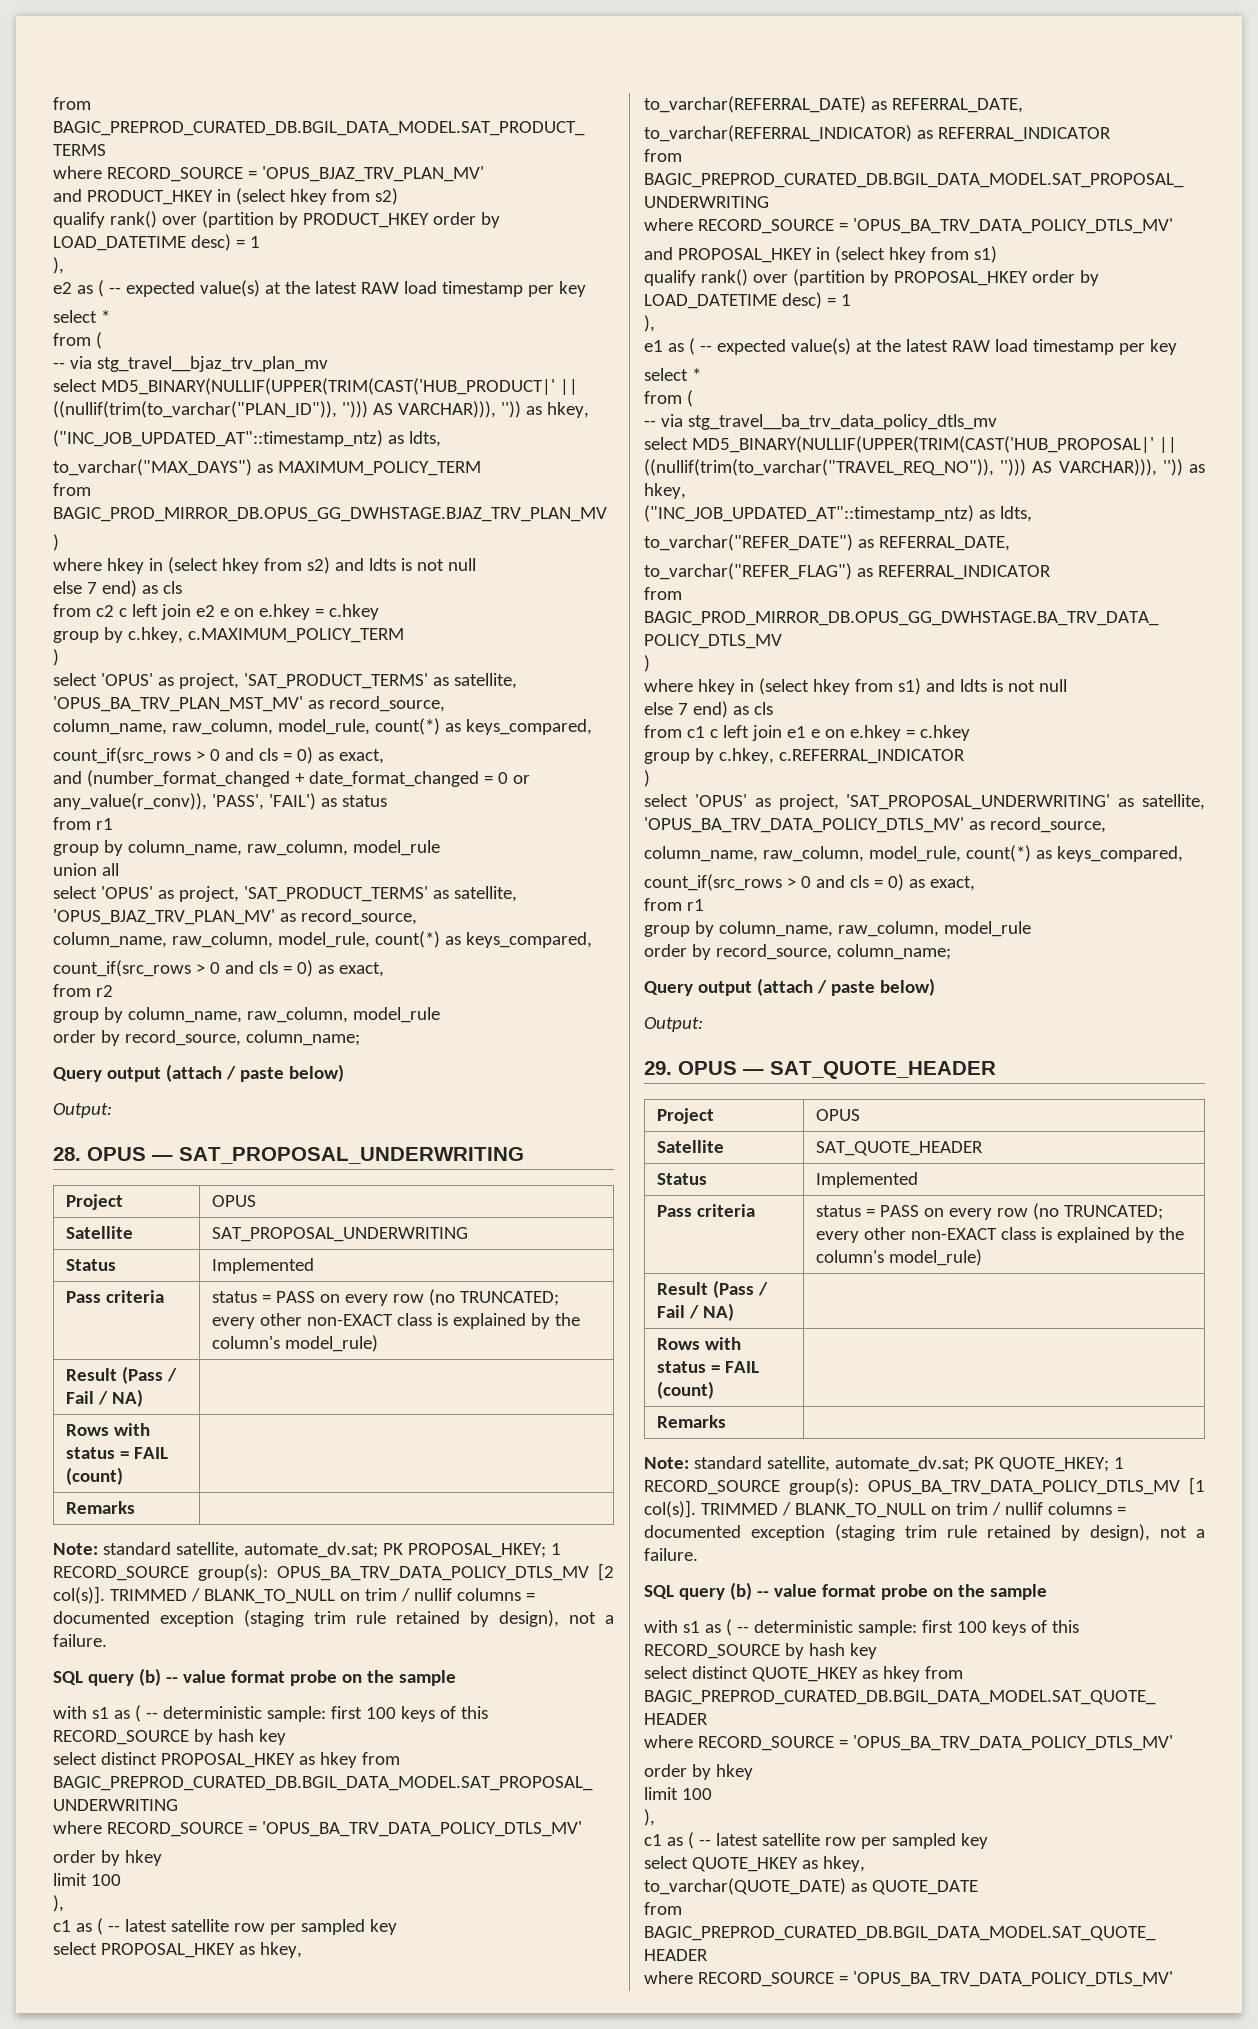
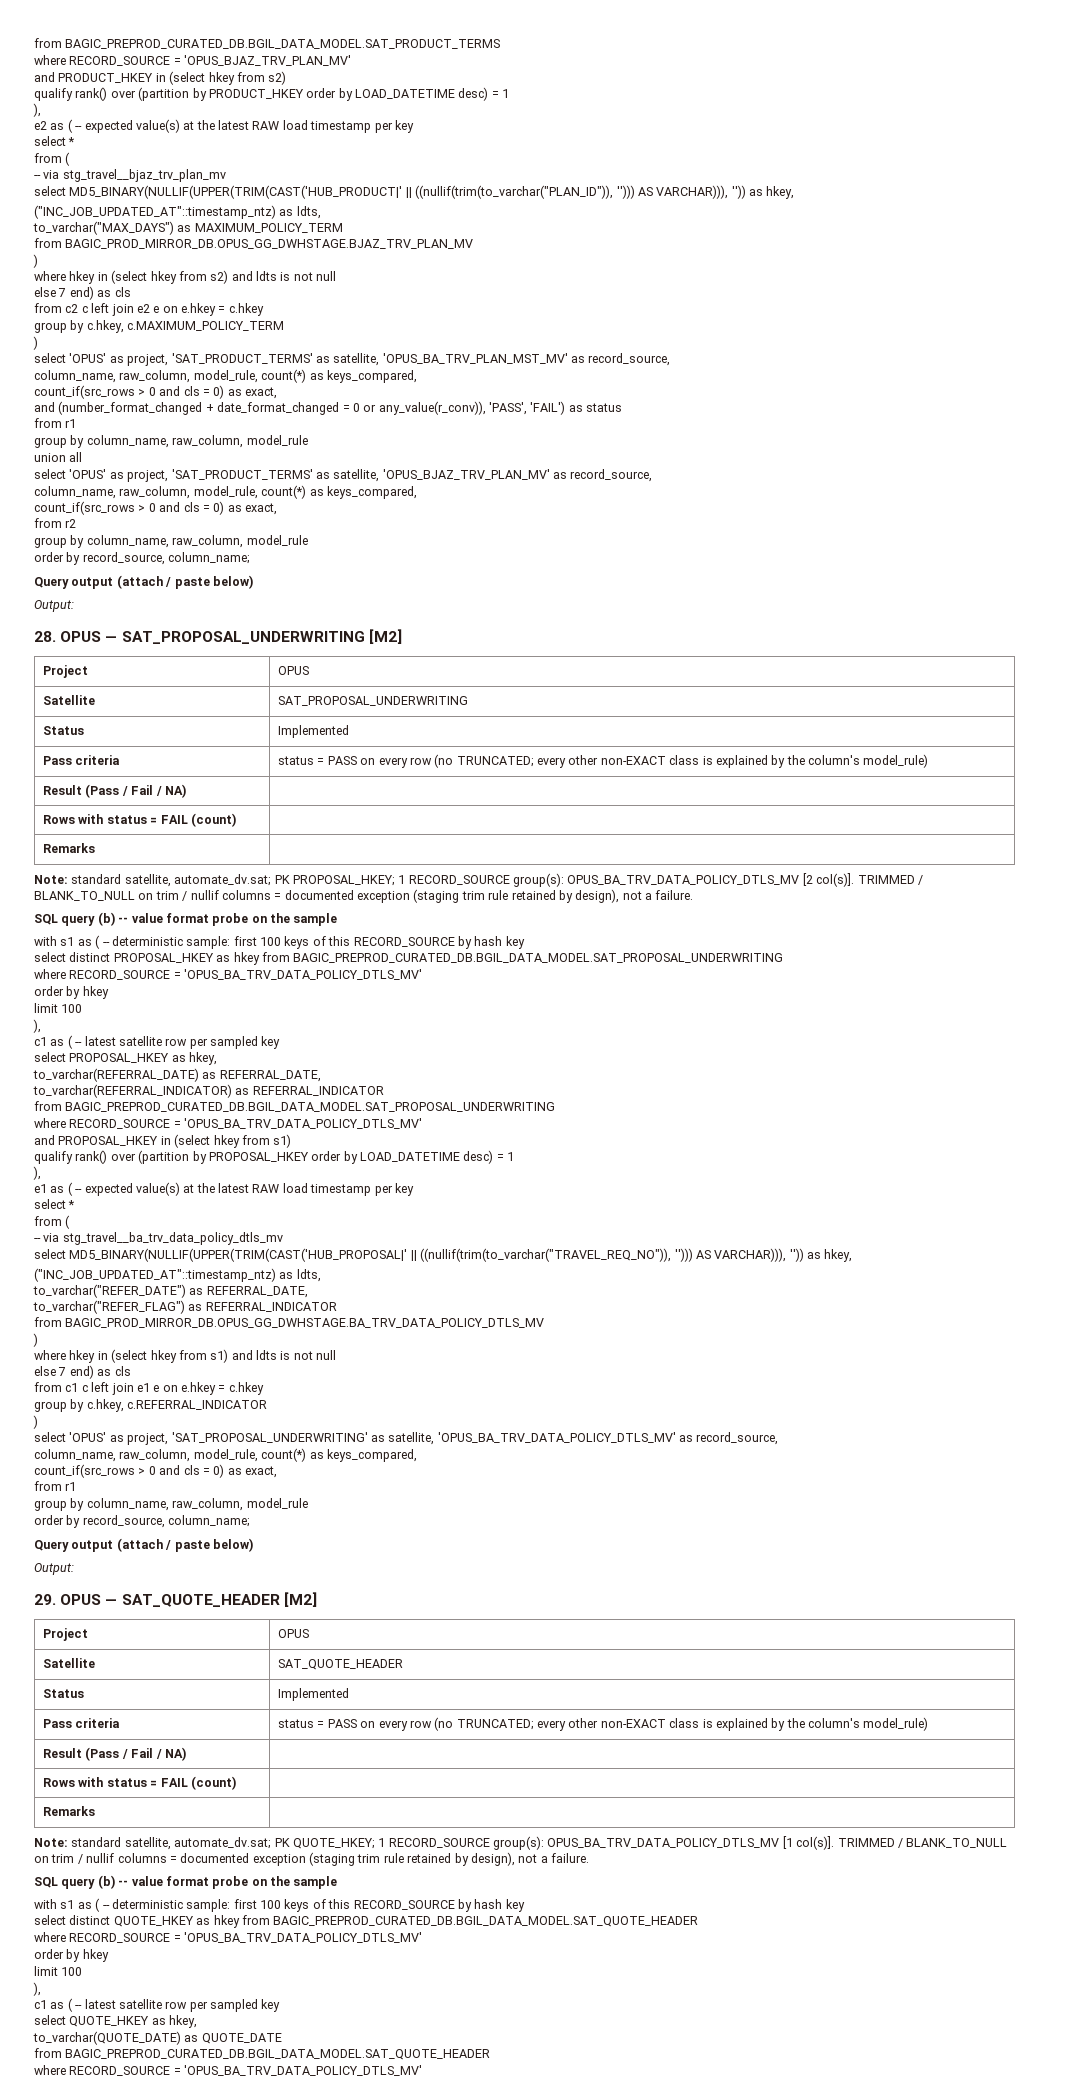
- 28. OPUS — SAT_PROPOSAL_UNDERWRITING
+ 28. OPUS — SAT_PROPOSAL_UNDERWRITING [M2]
- 29. OPUS — SAT_QUOTE_HEADER
+ 29. OPUS — SAT_QUOTE_HEADER [M2]

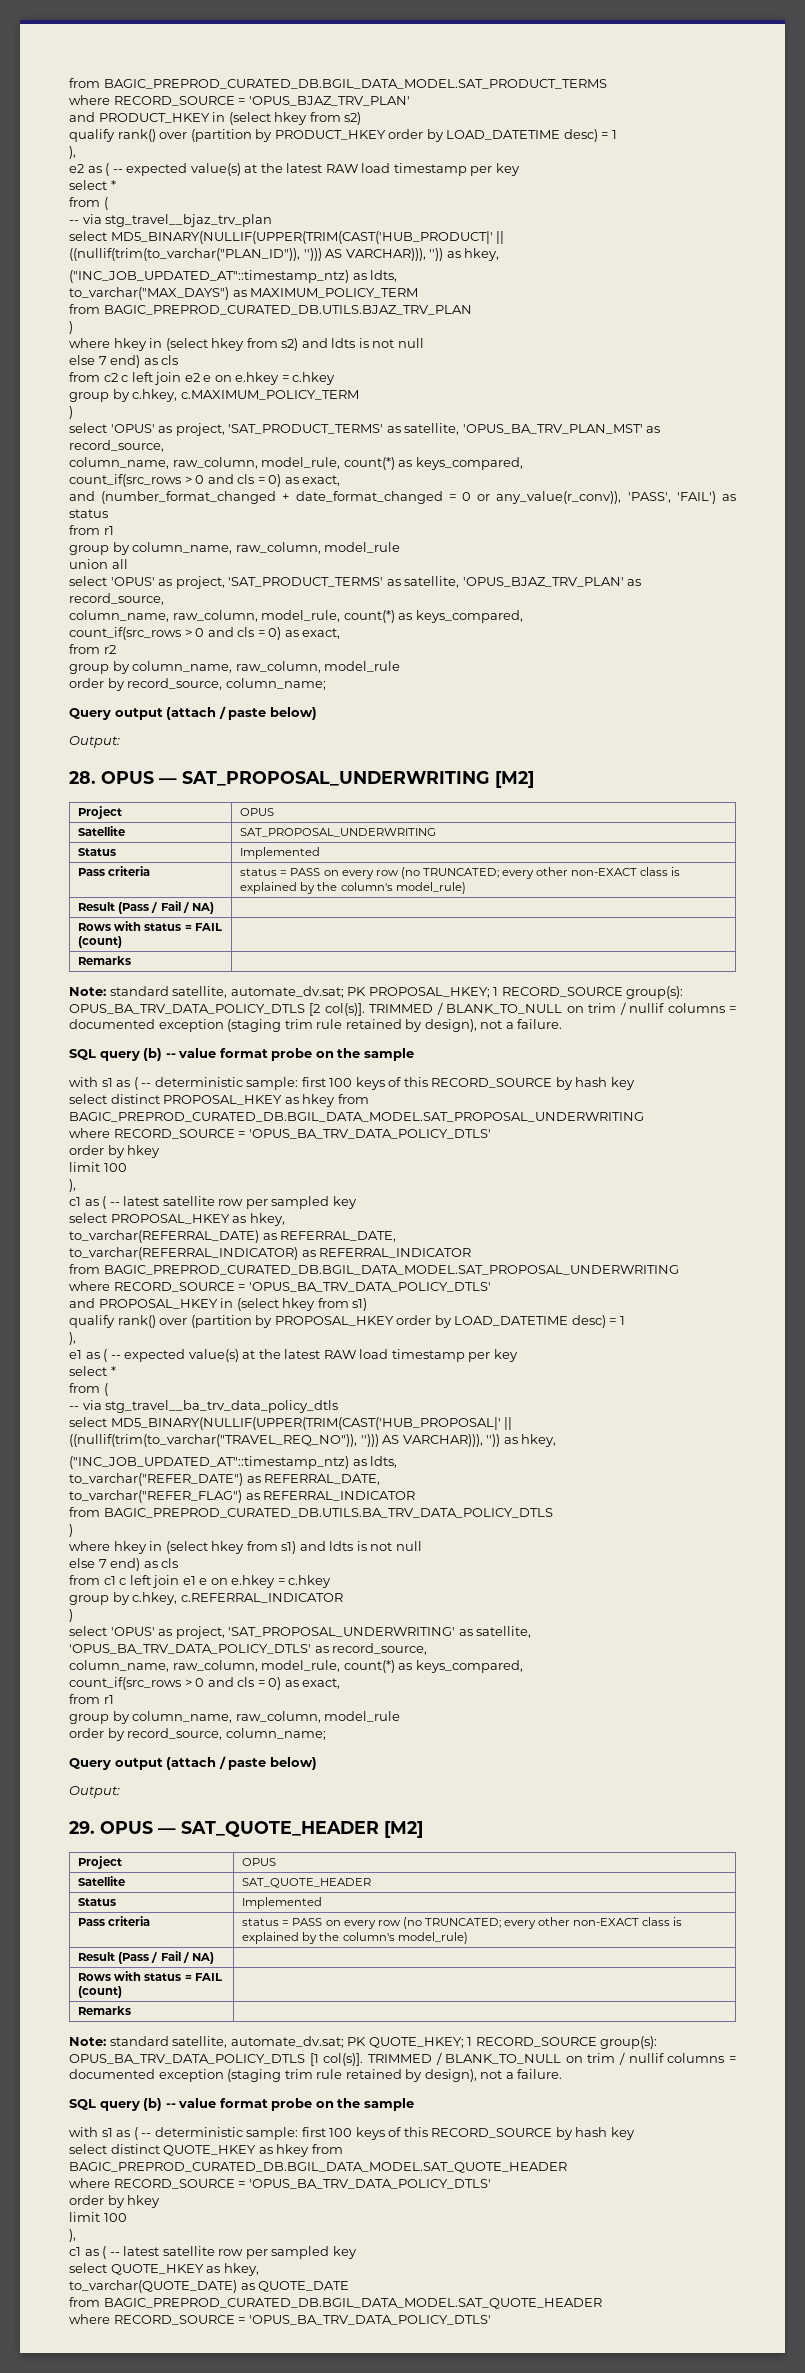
- where RECORD_SOURCE = 'OPUS_BJAZ_TRV_PLAN_MV'
+ where RECORD_SOURCE = 'OPUS_BJAZ_TRV_PLAN'
- -- via stg_travel__bjaz_trv_plan_mv
+ -- via stg_travel__bjaz_trv_plan
- from BAGIC_PROD_MIRROR_DB.OPUS_GG_DWHSTAGE.BJAZ_TRV_PLAN_MV
+ from BAGIC_PREPROD_CURATED_DB.UTILS.BJAZ_TRV_PLAN
- select 'OPUS' as project, 'SAT_PRODUCT_TERMS' as satellite, 'OPUS_BA_TRV_PLAN_MST_MV' as record_source,
+ select 'OPUS' as project, 'SAT_PRODUCT_TERMS' as satellite, 'OPUS_BA_TRV_PLAN_MST' as record_source,
- select 'OPUS' as project, 'SAT_PRODUCT_TERMS' as satellite, 'OPUS_BJAZ_TRV_PLAN_MV' as record_source,
+ select 'OPUS' as project, 'SAT_PRODUCT_TERMS' as satellite, 'OPUS_BJAZ_TRV_PLAN' as record_source,
- Note: standard satellite, automate_dv.sat; PK PROPOSAL_HKEY; 1 RECORD_SOURCE group(s): OPUS_BA_TRV_DATA_POLICY_DTLS_MV [2 col(s)].
+ Note: standard satellite, automate_dv.sat; PK PROPOSAL_HKEY; 1 RECORD_SOURCE group(s): OPUS_BA_TRV_DATA_POLICY_DTLS [2 col(s)].
  select distinct PROPOSAL_HKEY as hkey from BAGIC_PREPROD_CURATED_DB.BGIL_DATA_MODEL.SAT_PROPOSAL_UNDERWRITING
- where RECORD_SOURCE = 'OPUS_BA_TRV_DATA_POLICY_DTLS_MV'
+ where RECORD_SOURCE = 'OPUS_BA_TRV_DATA_POLICY_DTLS'
  to_varchar(REFERRAL_INDICATOR) as REFERRAL_INDICATOR
  from BAGIC_PREPROD_CURATED_DB.BGIL_DATA_MODEL.SAT_PROPOSAL_UNDERWRITING
- where RECORD_SOURCE = 'OPUS_BA_TRV_DATA_POLICY_DTLS_MV'
+ where RECORD_SOURCE = 'OPUS_BA_TRV_DATA_POLICY_DTLS'
- -- via stg_travel__ba_trv_data_policy_dtls_mv
+ -- via stg_travel__ba_trv_data_policy_dtls
- from BAGIC_PROD_MIRROR_DB.OPUS_GG_DWHSTAGE.BA_TRV_DATA_POLICY_DTLS_MV
+ from BAGIC_PREPROD_CURATED_DB.UTILS.BA_TRV_DATA_POLICY_DTLS
- select 'OPUS' as project, 'SAT_PROPOSAL_UNDERWRITING' as satellite, 'OPUS_BA_TRV_DATA_POLICY_DTLS_MV' as record_source,
+ select 'OPUS' as project, 'SAT_PROPOSAL_UNDERWRITING' as satellite, 'OPUS_BA_TRV_DATA_POLICY_DTLS' as record_source,
- Note: standard satellite, automate_dv.sat; PK QUOTE_HKEY; 1 RECORD_SOURCE group(s): OPUS_BA_TRV_DATA_POLICY_DTLS_MV [1 col(s)].
+ Note: standard satellite, automate_dv.sat; PK QUOTE_HKEY; 1 RECORD_SOURCE group(s): OPUS_BA_TRV_DATA_POLICY_DTLS [1 col(s)].
  select distinct QUOTE_HKEY as hkey from BAGIC_PREPROD_CURATED_DB.BGIL_DATA_MODEL.SAT_QUOTE_HEADER
- where RECORD_SOURCE = 'OPUS_BA_TRV_DATA_POLICY_DTLS_MV'
+ where RECORD_SOURCE = 'OPUS_BA_TRV_DATA_POLICY_DTLS'
  to_varchar(QUOTE_DATE) as QUOTE_DATE
  from BAGIC_PREPROD_CURATED_DB.BGIL_DATA_MODEL.SAT_QUOTE_HEADER
- where RECORD_SOURCE = 'OPUS_BA_TRV_DATA_POLICY_DTLS_MV'
+ where RECORD_SOURCE = 'OPUS_BA_TRV_DATA_POLICY_DTLS'

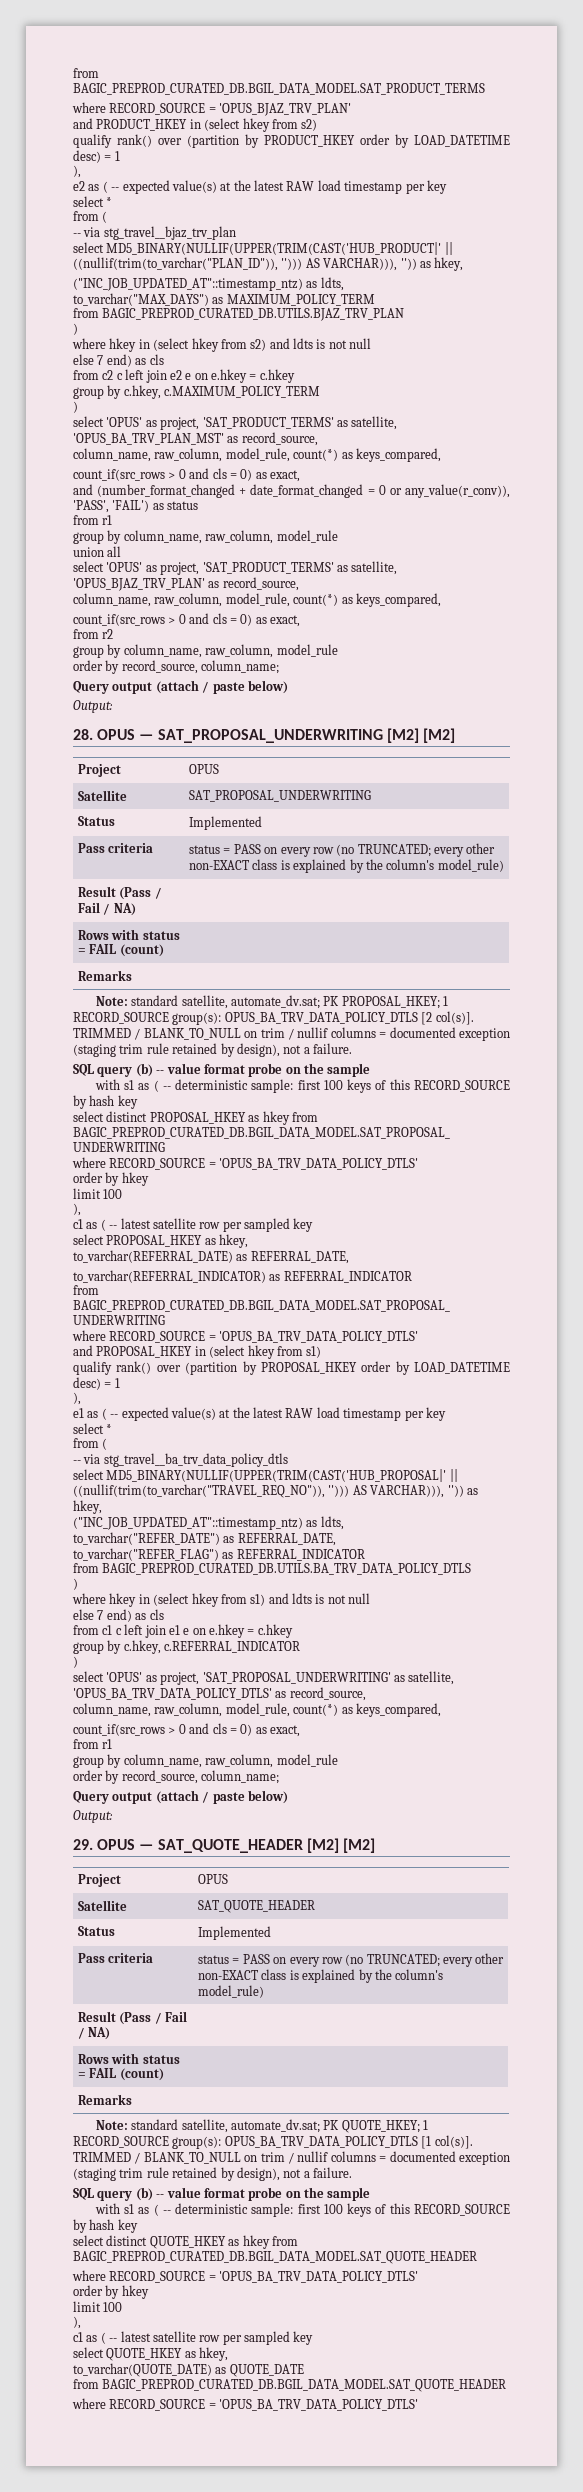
- 28. OPUS — SAT_PROPOSAL_UNDERWRITING [M2]
+ 28. OPUS — SAT_PROPOSAL_UNDERWRITING [M2] [M2]
- 29. OPUS — SAT_QUOTE_HEADER [M2]
+ 29. OPUS — SAT_QUOTE_HEADER [M2] [M2]

